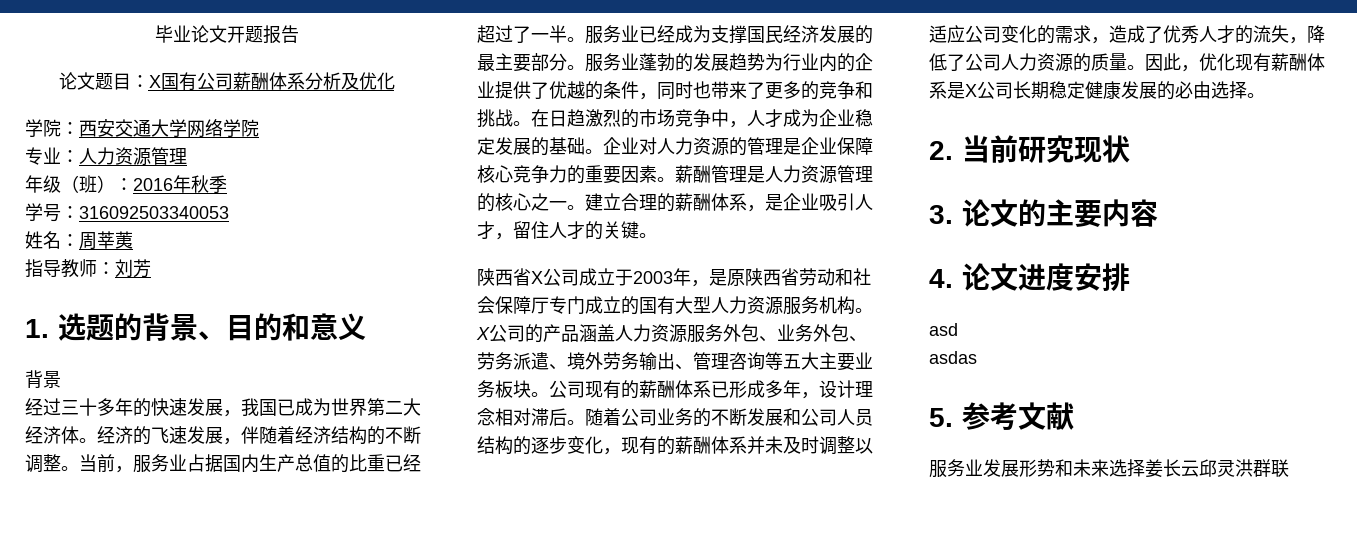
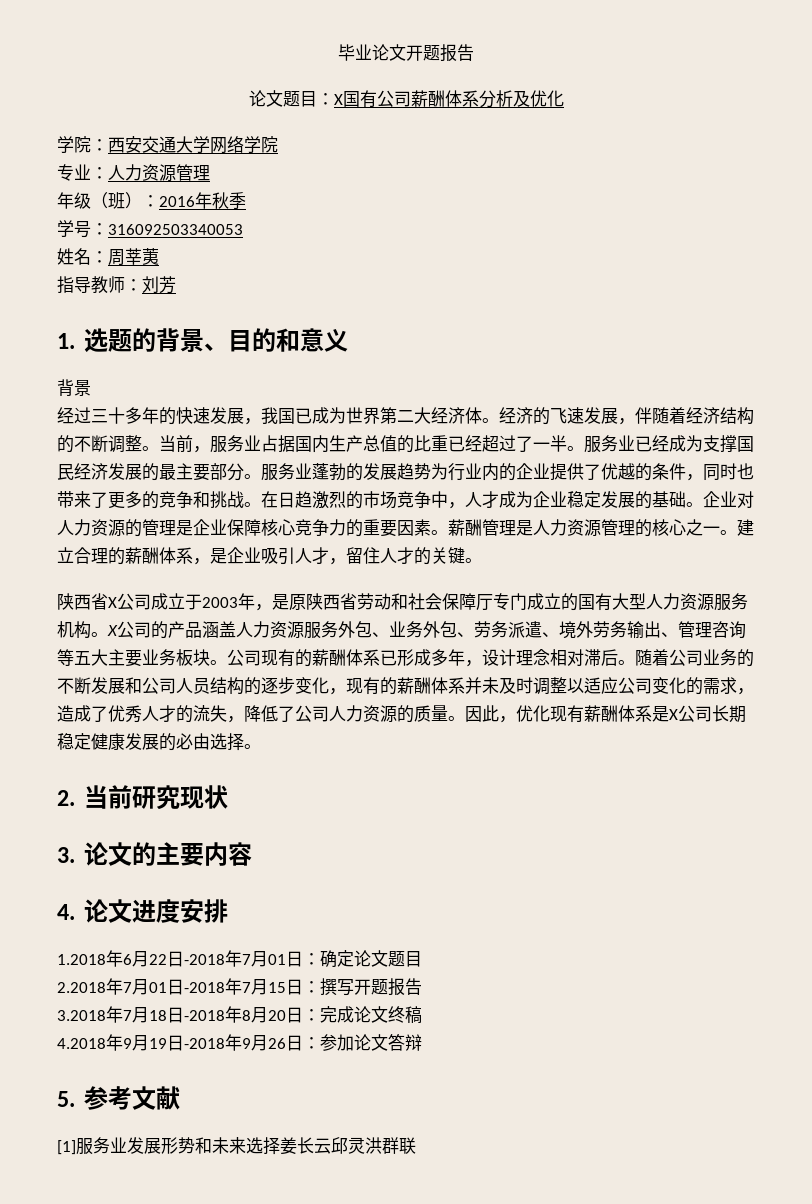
- asd
- asdas
+ 1.2018年6月22日-2018年7月01日：确定论文题目
+ 2.2018年7月01日-2018年7月15日：撰写开题报告
+ 3.2018年7月18日-2018年8月20日：完成论文终稿
+ 4.2018年9月19日-2018年9月26日：参加论文答辩
- 服务业发展形势和未来选择姜长云邱灵洪群联
+ [1]服务业发展形势和未来选择姜长云邱灵洪群联

